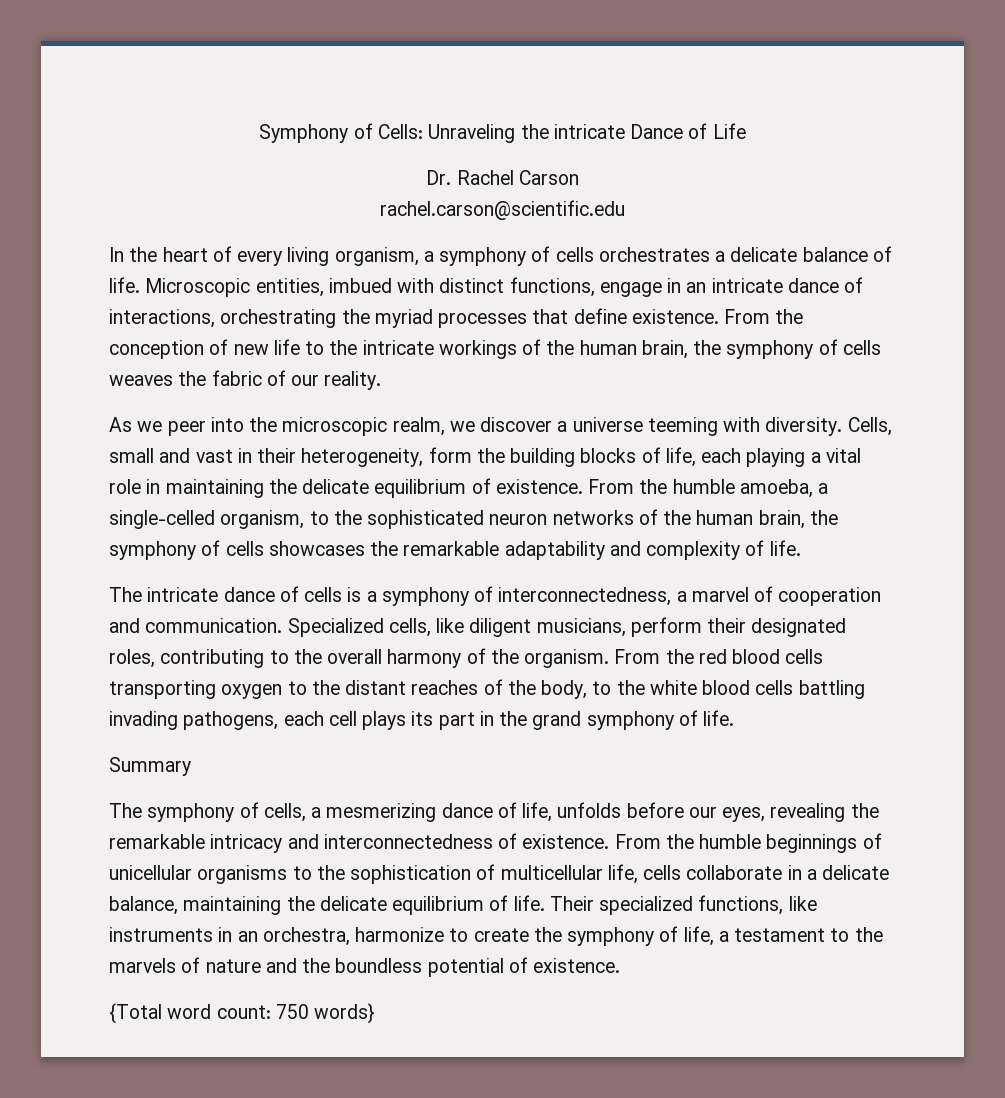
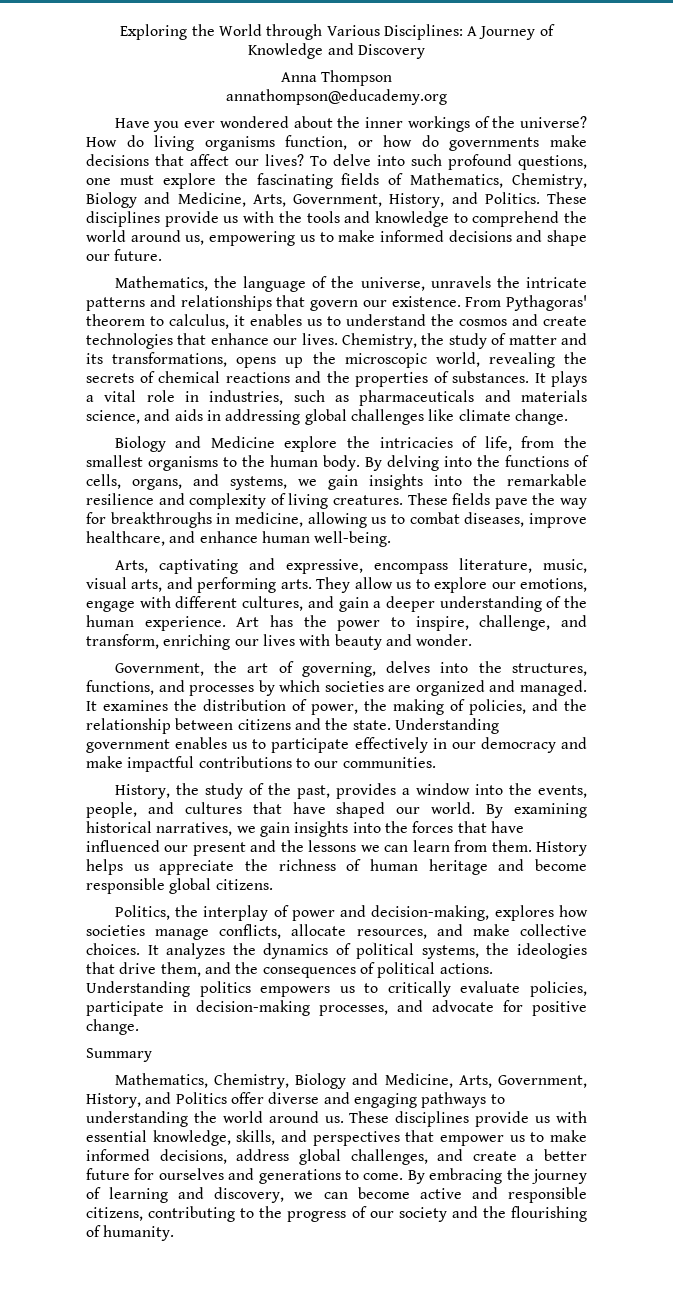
- Symphony of Cells: Unraveling the intricate Dance of Life
- Dr. Rachel Carson
- rachel.carson@scientific.edu
- In the heart of every living organism, a symphony of cells orchestrates a delicate balance of life. Microscopic entities, imbued with distinct functions, engage in an intricate dance of interactions, orchestrating the myriad processes that define existence. From the conception of new life to the intricate workings of the human brain, the symphony of cells weaves the fabric of our reality.
- As we peer into the microscopic realm, we discover a universe teeming with diversity. Cells, small and vast in their heterogeneity, form the building blocks of life, each playing a vital role in maintaining the delicate equilibrium of existence. From the humble amoeba, a single-celled organism, to the sophisticated neuron networks of the human brain, the symphony of cells showcases the remarkable adaptability and complexity of life.
- The intricate dance of cells is a symphony of interconnectedness, a marvel of cooperation and communication. Specialized cells, like diligent musicians, perform their designated roles, contributing to the overall harmony of the organism. From the red blood cells transporting oxygen to the distant reaches of the body, to the white blood cells battling invading pathogens, each cell plays its part in the grand symphony of life.
+ Exploring the World through Various Disciplines: A Journey of Knowledge and Discovery
+ Anna Thompson
+ annathompson@educademy.org
+ Have you ever wondered about the inner workings of the universe? How do living organisms function, or how do governments make decisions that affect our lives? To delve into such profound questions, one must explore the fascinating fields of Mathematics, Chemistry, Biology and Medicine, Arts, Government, History, and Politics. These disciplines provide us with the tools and knowledge to comprehend the world around us, empowering us to make informed decisions and shape our future.
+ Mathematics, the language of the universe, unravels the intricate patterns and relationships that govern our existence. From Pythagoras' theorem to calculus, it enables us to understand the cosmos and create technologies that enhance our lives. Chemistry, the study of matter and its transformations, opens up the microscopic world, revealing the secrets of chemical reactions and the properties of substances. It plays a vital role in industries, such as pharmaceuticals and materials science, and aids in addressing global challenges like climate change.
+ Biology and Medicine explore the intricacies of life, from the smallest organisms to the human body. By delving into the functions of cells, organs, and systems, we gain insights into the remarkable resilience and complexity of living creatures. These fields pave the way for breakthroughs in medicine, allowing us to combat diseases, improve healthcare, and enhance human well-being.
+ Arts, captivating and expressive, encompass literature, music, visual arts, and performing arts. They allow us to explore our emotions, engage with different cultures, and gain a deeper understanding of the human experience. Art has the power to inspire, challenge, and transform, enriching our lives with beauty and wonder.
+ Government, the art of governing, delves into the structures, functions, and processes by which societies are organized and managed. It examines the distribution of power, the making of policies, and the relationship between citizens and the state. Understanding government enables us to participate effectively in our democracy and make impactful contributions to our communities.
+ History, the study of the past, provides a window into the events, people, and cultures that have shaped our world. By examining historical narratives, we gain insights into the forces that have influenced our present and the lessons we can learn from them. History helps us appreciate the richness of human heritage and become responsible global citizens.
+ Politics, the interplay of power and decision-making, explores how societies manage conflicts, allocate resources, and make collective choices. It analyzes the dynamics of political systems, the ideologies that drive them, and the consequences of political actions. Understanding politics empowers us to critically evaluate policies, participate in decision-making processes, and advocate for positive change.
  Summary
- The symphony of cells, a mesmerizing dance of life, unfolds before our eyes, revealing the remarkable intricacy and interconnectedness of existence. From the humble beginnings of unicellular organisms to the sophistication of multicellular life, cells collaborate in a delicate balance, maintaining the delicate equilibrium of life. Their specialized functions, like instruments in an orchestra, harmonize to create the symphony of life, a testament to the marvels of nature and the boundless potential of existence.
- {Total word count: 750 words}
+ Mathematics, Chemistry, Biology and Medicine, Arts, Government, History, and Politics offer diverse and engaging pathways to understanding the world around us. These disciplines provide us with essential knowledge, skills, and perspectives that empower us to make informed decisions, address global challenges, and create a better future for ourselves and generations to come. By embracing the journey of learning and discovery, we can become active and responsible citizens, contributing to the progress of our society and the flourishing of humanity.

